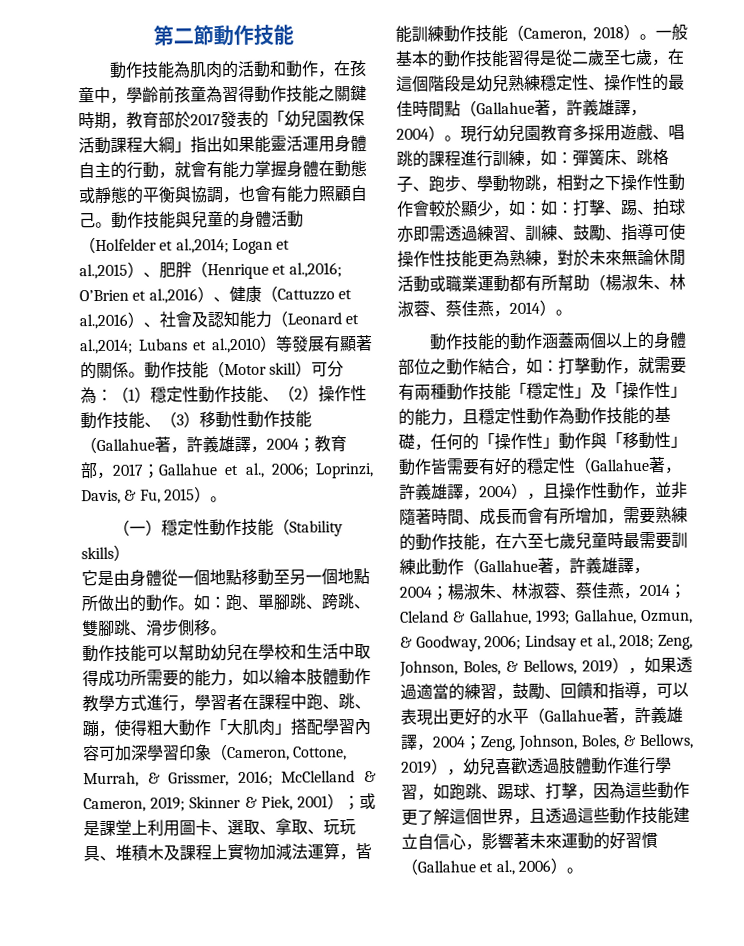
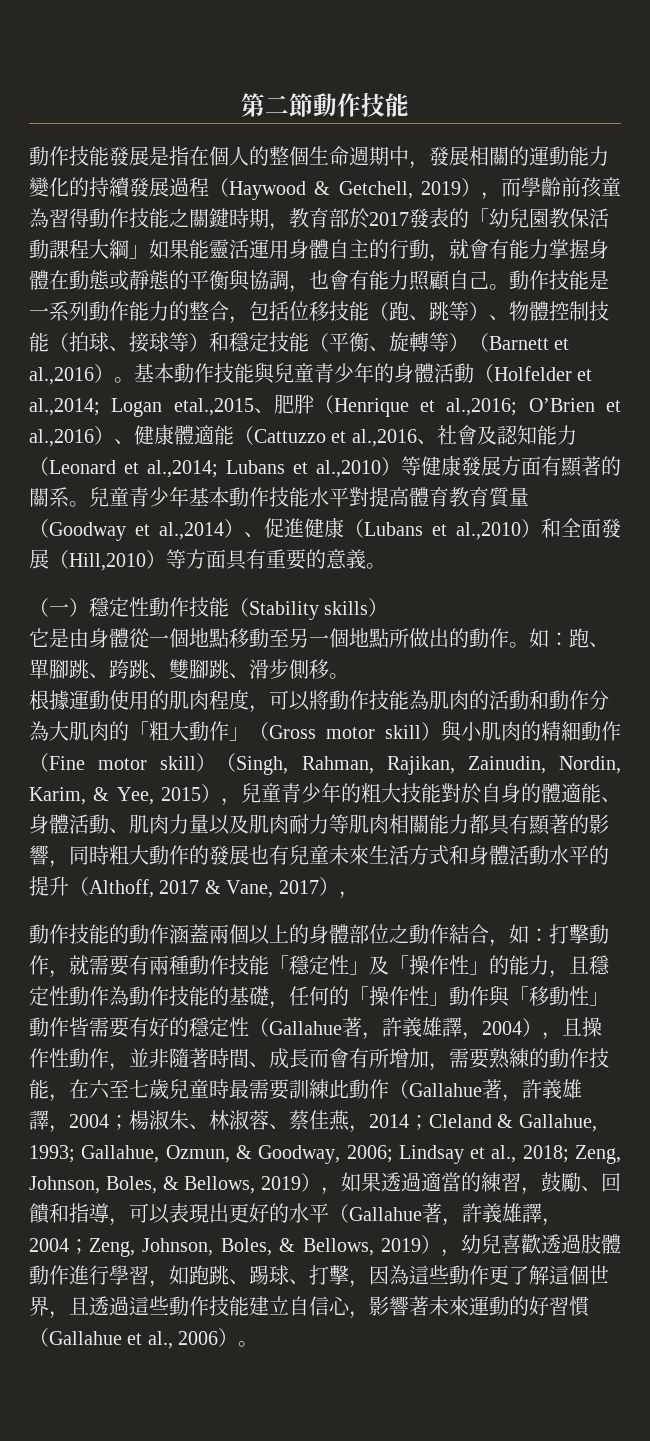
- 動作技能為肌肉的活動和動作，在孩童中，學齡前孩童為習得動作技能之關鍵時期，教育部於2017發表的「幼兒園教保活動課程大綱」指出如果能靈活運用身體自主的行動，就會有能力掌握身體在動態或靜態的平衡與協調，也會有能力照顧自己。
+ 動作技能發展是指在個人的整個生命週期中，發展相關的運動能力變化的持續發展過程（Haywood & Getchell, 2019），而學齡前孩童為習得動作技能之關鍵時期，教育部於2017發表的「幼兒園教保活動課程大綱」如果能靈活運用身體自主的行動，就會有能力掌握身體在動態或靜態的平衡與協調，也會有能力照顧自己。
- 動作技能與兒童的身體活動（Holfelder et al.,2014; Logan et al.,2015）、肥胖（Henrique et al.,2016; O’Brien et al.,2016）、健康（Cattuzzo et al.,2016）、社會及認知能力（Leonard et al.,2014; Lubans et al.,2010）等發展有顯著的關係。動作技能（Motor skill）可分為：（1）穩定性動作技能、（2）操作性動作技能、（3）移動性動作技能（Gallahue著，許義雄譯，2004；教育部，2017；Gallahue et al., 2006; Loprinzi, Davis, & Fu, 2015）。
+ 動作技能是一系列動作能力的整合，包括位移技能（跑、跳等）、物體控制技能（拍球、接球等）和穩定技能（平衡、旋轉等）（Barnett et al.,2016）。基本動作技能與兒童青少年的身體活動（Holfelder et al.,2014; Logan etal.,2015、肥胖（Henrique et al.,2016; O’Brien et al.,2016）、健康體適能（Cattuzzo et al.,2016、社會及認知能力（Leonard et al.,2014; Lubans et al.,2010）等健康發展方面有顯著的關系。兒童青少年基本動作技能水平對提高體育教育質量（Goodway et al.,2014）、促進健康（Lubans et al.,2010）和全面發展（Hill,2010）等方面具有重要的意義。
- 動作技能可以幫助幼兒在學校和生活中取得成功所需要的能力，如以繪本肢體動作教學方式進行，學習者在課程中跑、跳、蹦，使得粗大動作「大肌肉」搭配學習內容可加深學習印象（Cameron, Cottone, Murrah, & Grissmer, 2016; McClelland & Cameron, 2019; Skinner & Piek, 2001）；或是課堂上利用圖卡、選取、拿取、玩玩具、堆積木及課程上實物加減法運算，皆能訓練動作技能（Cameron, 2018）。一般基本的動作技能習得是從二歲至七歲，在這個階段是幼兒熟練穩定性、操作性的最佳時間點（Gallahue著，許義雄譯，2004）。現行幼兒園教育多採用遊戲、唱跳的課程進行訓練，如：彈簧床、跳格子、跑步、學動物跳，相對之下操作性動作會較於顯少，如：如：打擊、踢、拍球亦即需透過練習、訓練、鼓勵、指導可使操作性技能更為熟練，對於未來無論休閒活動或職業運動都有所幫助（楊淑朱、林淑蓉、蔡佳燕，2014）。
+ 根據運動使用的肌肉程度，可以將動作技能為肌肉的活動和動作分為大肌肉的「粗大動作」（Gross motor skill）與小肌肉的精細動作（Fine motor skill）（Singh, Rahman, Rajikan, Zainudin, Nordin, Karim, & Yee, 2015），兒童青少年的粗大技能對於自身的體適能、身體活動、肌肉力量以及肌肉耐力等肌肉相關能力都具有顯著的影響，同時粗大動作的發展也有兒童未來生活方式和身體活動水平的提升（Althoff, 2017 & Vane, 2017），

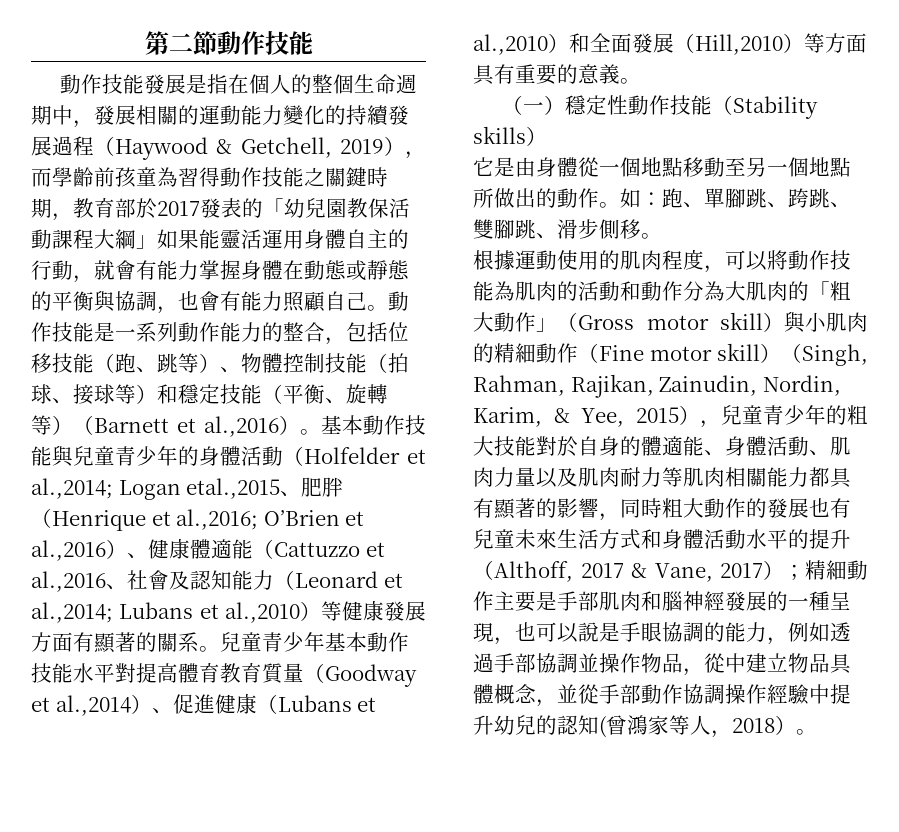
- 根據運動使用的肌肉程度，可以將動作技能為肌肉的活動和動作分為大肌肉的「粗大動作」（Gross motor skill）與小肌肉的精細動作（Fine motor skill）（Singh, Rahman, Rajikan, Zainudin, Nordin, Karim, & Yee, 2015），兒童青少年的粗大技能對於自身的體適能、身體活動、肌肉力量以及肌肉耐力等肌肉相關能力都具有顯著的影響，同時粗大動作的發展也有兒童未來生活方式和身體活動水平的提升（Althoff, 2017 & Vane, 2017），
- 動作技能的動作涵蓋兩個以上的身體部位之動作結合，如：打擊動作，就需要有兩種動作技能「穩定性」及「操作性」的能力，且穩定性動作為動作技能的基礎，任何的「操作性」動作與「移動性」動作皆需要有好的穩定性（Gallahue著，許義雄譯，2004），且操作性動作，並非隨著時間、成長而會有所增加，需要熟練的動作技能，在六至七歲兒童時最需要訓練此動作（Gallahue著，許義雄譯，2004；楊淑朱、林淑蓉、蔡佳燕，2014；Cleland & Gallahue, 1993; Gallahue, Ozmun, & Goodway, 2006; Lindsay et al., 2018; Zeng, Johnson, Boles, & Bellows, 2019），如果透過適當的練習，鼓勵、回饋和指導，可以表現出更好的水平（Gallahue著，許義雄譯，2004；Zeng, Johnson, Boles, & Bellows, 2019），幼兒喜歡透過肢體動作進行學習，如跑跳、踢球、打擊，因為這些動作更了解這個世界，且透過這些動作技能建立自信心，影響著未來運動的好習慣（Gallahue et al., 2006）。
+ 根據運動使用的肌肉程度，可以將動作技能為肌肉的活動和動作分為大肌肉的「粗大動作」（Gross motor skill）與小肌肉的精細動作（Fine motor skill）（Singh, Rahman, Rajikan, Zainudin, Nordin, Karim, & Yee, 2015），兒童青少年的粗大技能對於自身的體適能、身體活動、肌肉力量以及肌肉耐力等肌肉相關能力都具有顯著的影響，同時粗大動作的發展也有兒童未來生活方式和身體活動水平的提升（Althoff, 2017 & Vane, 2017）；精細動作主要是手部肌肉和腦神經發展的一種呈現，也可以說是手眼協調的能力，例如透過手部協調並操作物品，從中建立物品具體概念，並從手部動作協調操作經驗中提升幼兒的認知(曾鴻家等人，2018）。

